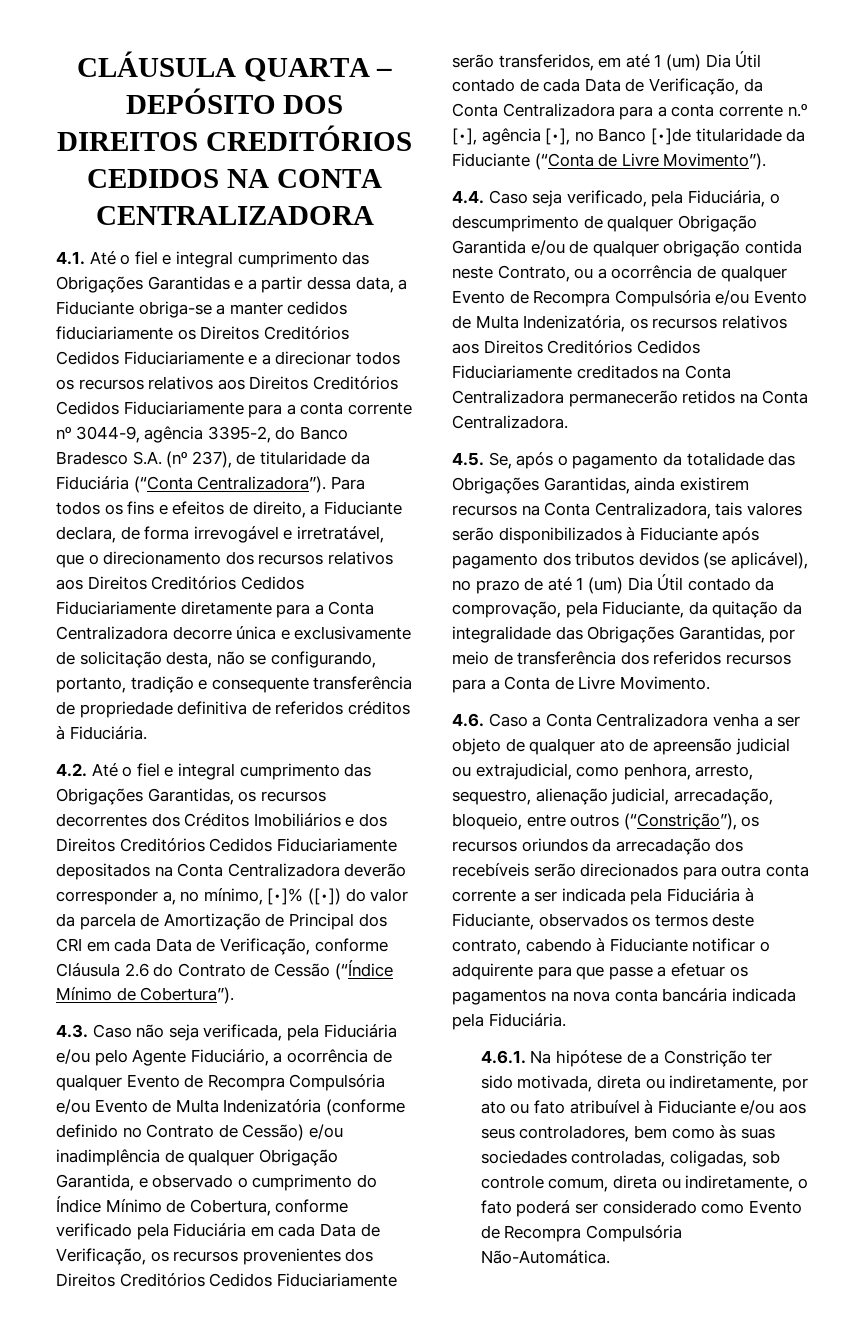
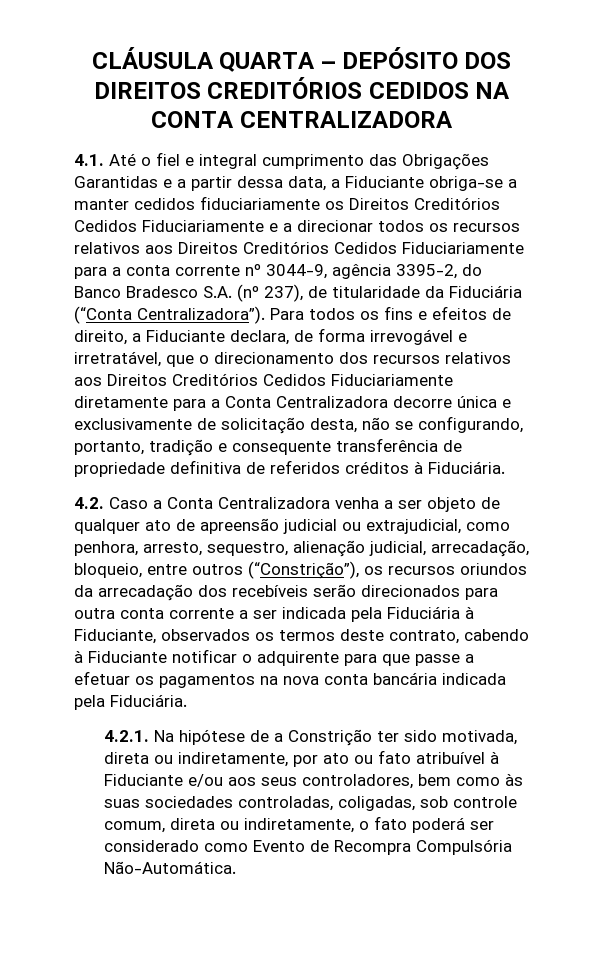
- 4.2. Até o fiel e integral cumprimento das Obrigações Garantidas, os recursos decorrentes dos Créditos Imobiliários e dos Direitos Creditórios Cedidos Fiduciariamente depositados na Conta Centralizadora deverão corresponder a, no mínimo, [•]% ([•]) do valor da parcela de Amortização de Principal dos CRI em cada Data de Verificação, conforme Cláusula 2.6 do Contrato de Cessão (“Índice Mínimo de Cobertura”).
- 4.3. Caso não seja verificada, pela Fiduciária e/ou pelo Agente Fiduciário, a ocorrência de qualquer Evento de Recompra Compulsória e/ou Evento de Multa Indenizatória (conforme definido no Contrato de Cessão) e/ou inadimplência de qualquer Obrigação Garantida, e observado o cumprimento do Índice Mínimo de Cobertura, conforme verificado pela Fiduciária em cada Data de Verificação, os recursos provenientes dos Direitos Creditórios Cedidos Fiduciariamente serão transferidos, em até 1 (um) Dia Útil contado de cada Data de Verificação, da Conta Centralizadora para a conta corrente n.º [•], agência [•], no Banco [•]de titularidade da Fiduciante (“Conta de Livre Movimento”).
- 4.4. Caso seja verificado, pela Fiduciária, o descumprimento de qualquer Obrigação Garantida e/ou de qualquer obrigação contida neste Contrato, ou a ocorrência de qualquer Evento de Recompra Compulsória e/ou Evento de Multa Indenizatória, os recursos relativos aos Direitos Creditórios Cedidos Fiduciariamente creditados na Conta Centralizadora permanecerão retidos na Conta Centralizadora.
- 4.5. Se, após o pagamento da totalidade das Obrigações Garantidas, ainda existirem recursos na Conta Centralizadora, tais valores serão disponibilizados à Fiduciante após pagamento dos tributos devidos (se aplicável), no prazo de até 1 (um) Dia Útil contado da comprovação, pela Fiduciante, da quitação da integralidade das Obrigações Garantidas, por meio de transferência dos referidos recursos para a Conta de Livre Movimento.
- 4.6. Caso a Conta Centralizadora venha a ser objeto de qualquer ato de apreensão judicial ou extrajudicial, como penhora, arresto, sequestro, alienação judicial, arrecadação, bloqueio, entre outros (“Constrição”), os recursos oriundos da arrecadação dos recebíveis serão direcionados para outra conta corrente a ser indicada pela Fiduciária à Fiduciante, observados os termos deste contrato, cabendo à Fiduciante notificar o adquirente para que passe a efetuar os pagamentos na nova conta bancária indicada pela Fiduciária.
+ 4.2. Caso a Conta Centralizadora venha a ser objeto de qualquer ato de apreensão judicial ou extrajudicial, como penhora, arresto, sequestro, alienação judicial, arrecadação, bloqueio, entre outros (“Constrição”), os recursos oriundos da arrecadação dos recebíveis serão direcionados para outra conta corrente a ser indicada pela Fiduciária à Fiduciante, observados os termos deste contrato, cabendo à Fiduciante notificar o adquirente para que passe a efetuar os pagamentos na nova conta bancária indicada pela Fiduciária.
- 4.6.1. Na hipótese de a Constrição ter sido motivada, direta ou indiretamente, por ato ou fato atribuível à Fiduciante e/ou aos seus controladores, bem como às suas sociedades controladas, coligadas, sob controle comum, direta ou indiretamente, o fato poderá ser considerado como Evento de Recompra Compulsória Não-Automática.
+ 4.2.1. Na hipótese de a Constrição ter sido motivada, direta ou indiretamente, por ato ou fato atribuível à Fiduciante e/ou aos seus controladores, bem como às suas sociedades controladas, coligadas, sob controle comum, direta ou indiretamente, o fato poderá ser considerado como Evento de Recompra Compulsória Não-Automática.

